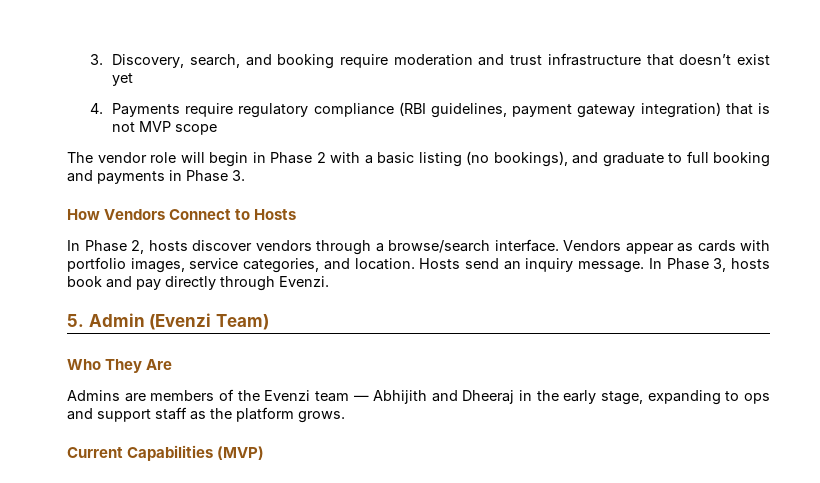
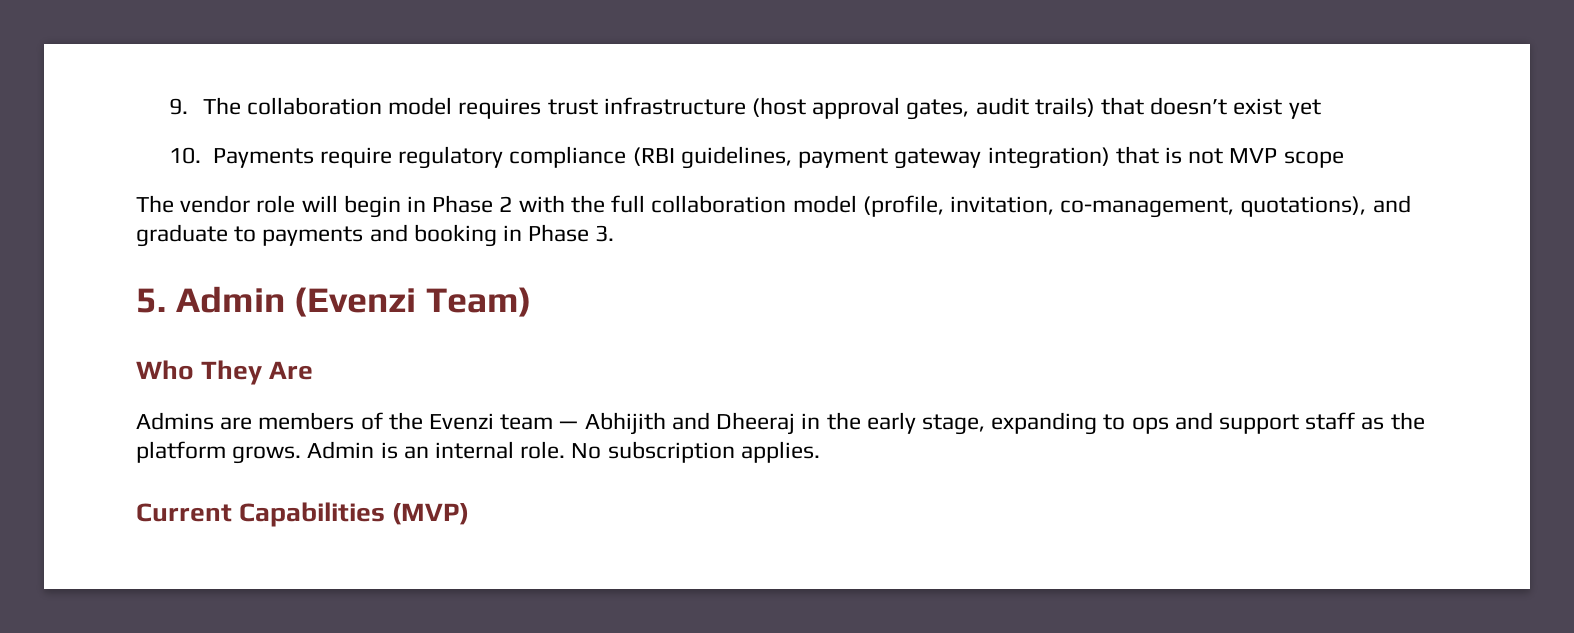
- 3. Discovery, search, and booking require moderation and trust infrastructure that doesn’t exist yet
+ 9. The collaboration model requires trust infrastructure (host approval gates, audit trails) that doesn’t exist yet
- 4. Payments require regulatory compliance (RBI guidelines, payment gateway integration) that is not MVP scope
+ 10. Payments require regulatory compliance (RBI guidelines, payment gateway integration) that is not MVP scope
- The vendor role will begin in Phase 2 with a basic listing (no bookings), and graduate to full booking and payments in Phase 3.
- How Vendors Connect to Hosts
- In Phase 2, hosts discover vendors through a browse/search interface. Vendors appear as cards with portfolio images, service categories, and location. Hosts send an inquiry message. In Phase 3, hosts book and pay directly through Evenzi.
+ The vendor role will begin in Phase 2 with the full collaboration model (profile, invitation, co-management, quotations), and graduate to payments and booking in Phase 3.
+ Admin is an internal role. No subscription applies.

